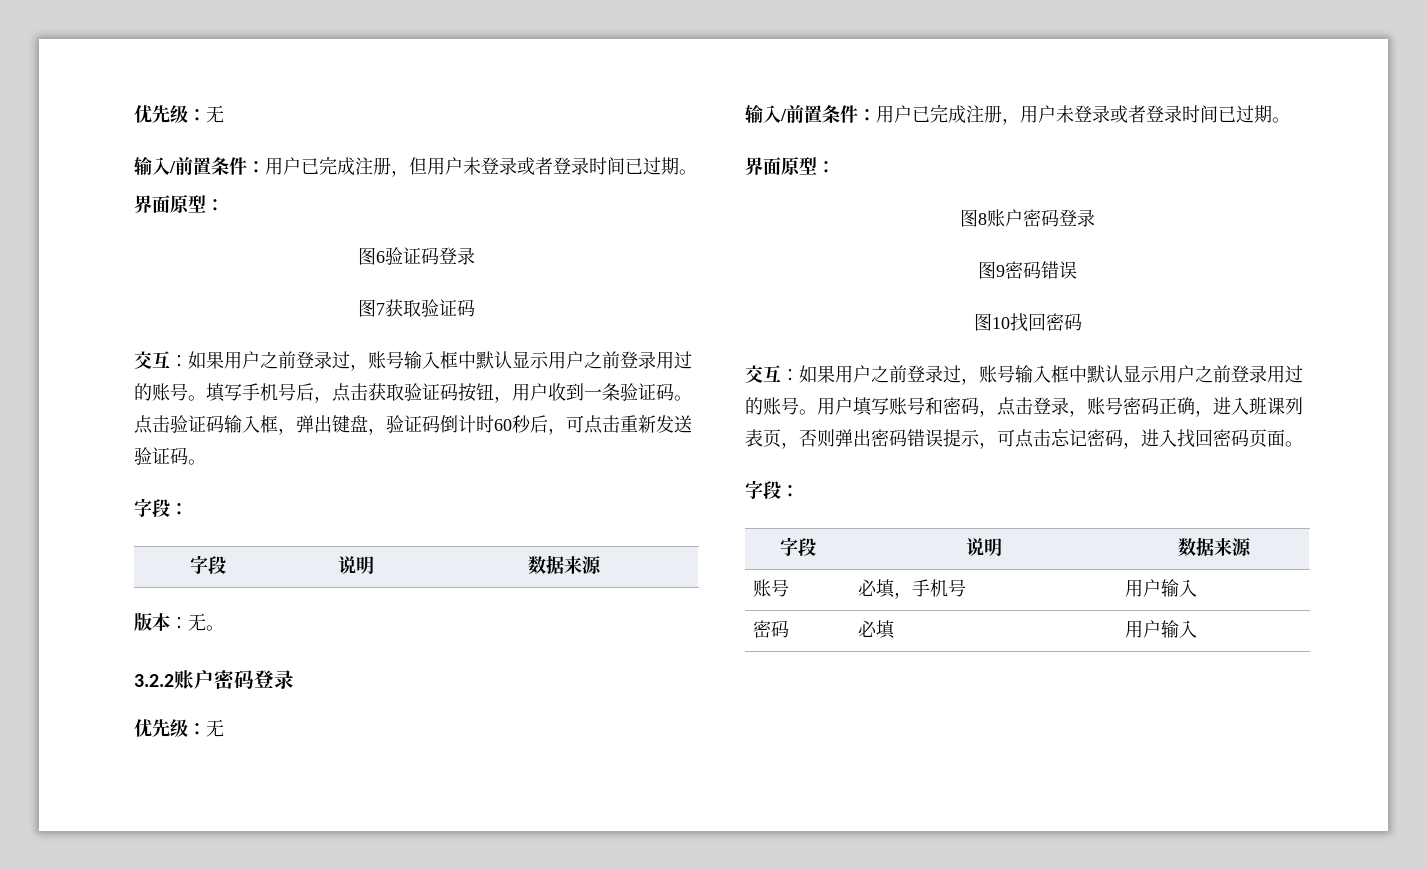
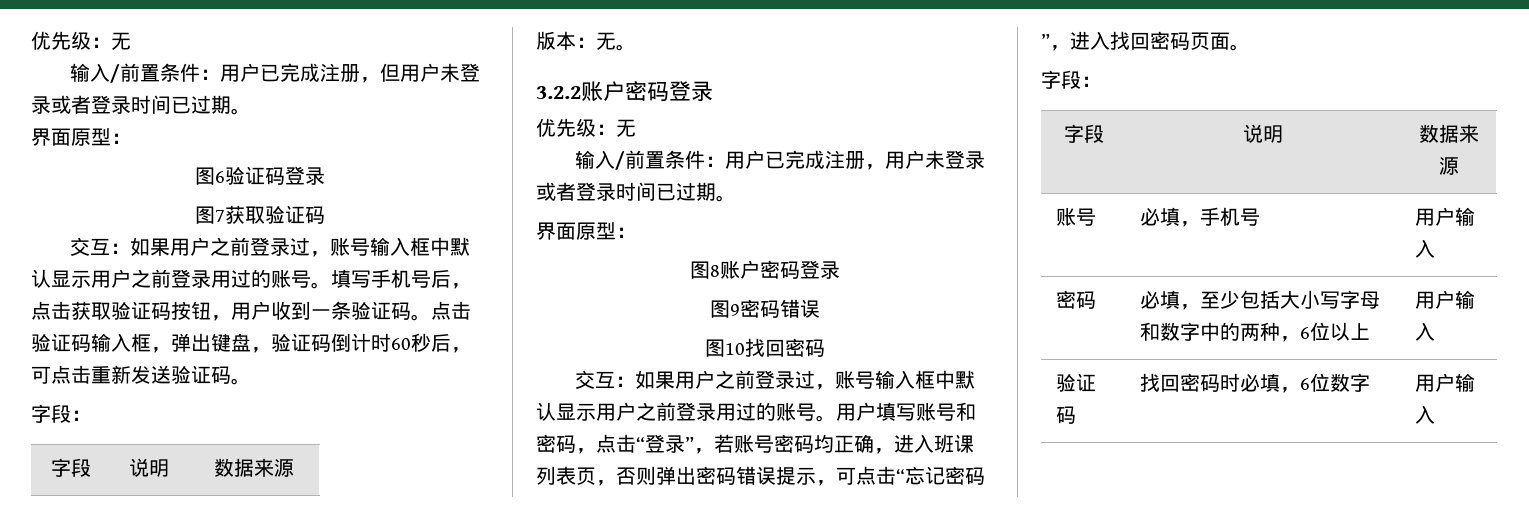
- 用户填写账号和密码，点击登录，账号密码正确，进入班课列表页，否则弹出密码错误提示，可点击忘记密码，进入找回密码页面。
+ 用户填写账号和密码，点击“登录”，若账号密码均正确，进入班课列表页，否则弹出密码错误提示，可点击“忘记密码”，进入找回密码页面。
- 密码 | 必填 | 用户输入
+ 密码 | 必填，至少包括大小写字母和数字中的两种，6位以上 | 用户输入
+ 验证码 | 找回密码时必填，6位数字 | 用户输入

